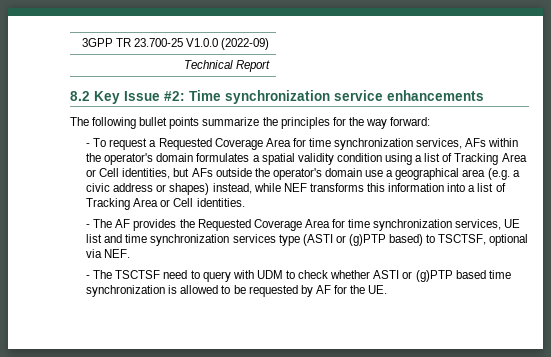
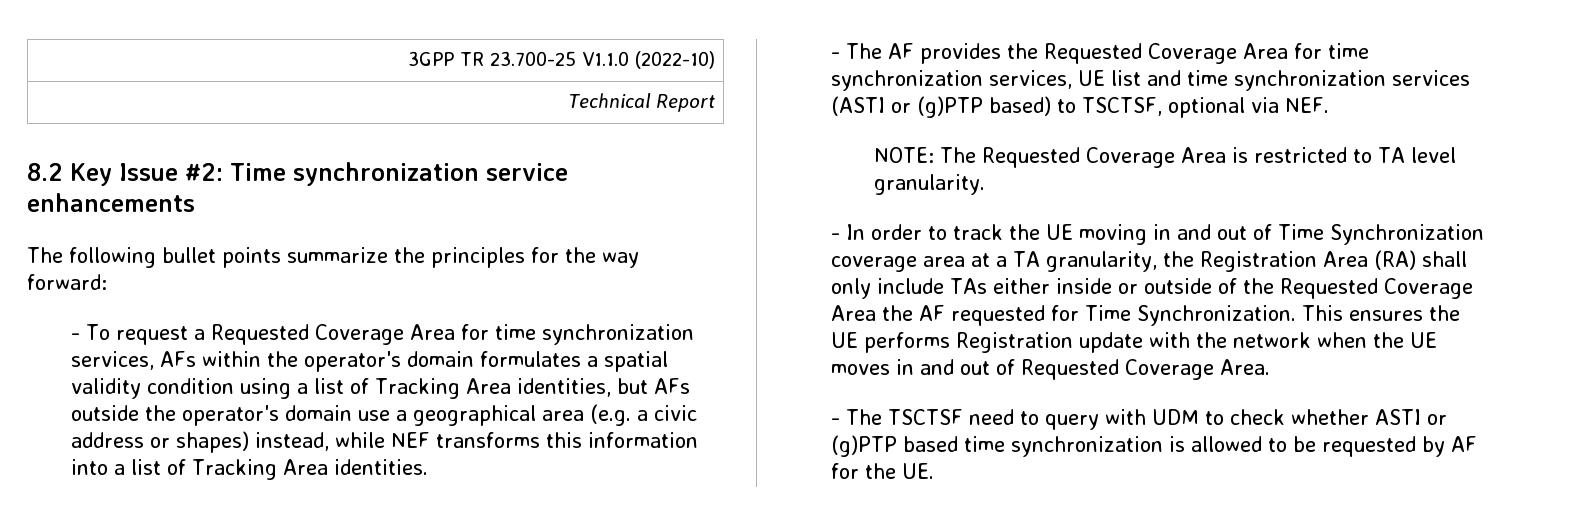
- 3GPP TR 23.700-25 V1.0.0 (2022-09)
+ 3GPP TR 23.700-25 V1.1.0 (2022-10)
- - To request a Requested Coverage Area for time synchronization services, AFs within the operator's domain formulates a spatial validity condition using a list of Tracking Area or Cell identities, but AFs outside the operator's domain use a geographical area (e.g. a civic address or shapes) instead, while NEF transforms this information into a list of Tracking Area or Cell identities.
+ - To request a Requested Coverage Area for time synchronization services, AFs within the operator's domain formulates a spatial validity condition using a list of Tracking Area identities, but AFs outside the operator's domain use a geographical area (e.g. a civic address or shapes) instead, while NEF transforms this information into a list of Tracking Area identities.
- - The AF provides the Requested Coverage Area for time synchronization services, UE list and time synchronization services type (ASTI or (g)PTP based) to TSCTSF, optional via NEF.
+ - The AF provides the Requested Coverage Area for time synchronization services, UE list and time synchronization services (ASTI or (g)PTP based) to TSCTSF, optional via NEF.
+ NOTE: The Requested Coverage Area is restricted to TA level granularity.
+ - In order to track the UE moving in and out of Time Synchronization coverage area at a TA granularity, the Registration Area (RA) shall only include TAs either inside or outside of the Requested Coverage Area the AF requested for Time Synchronization. This ensures the UE performs Registration update with the network when the UE moves in and out of Requested Coverage Area.

